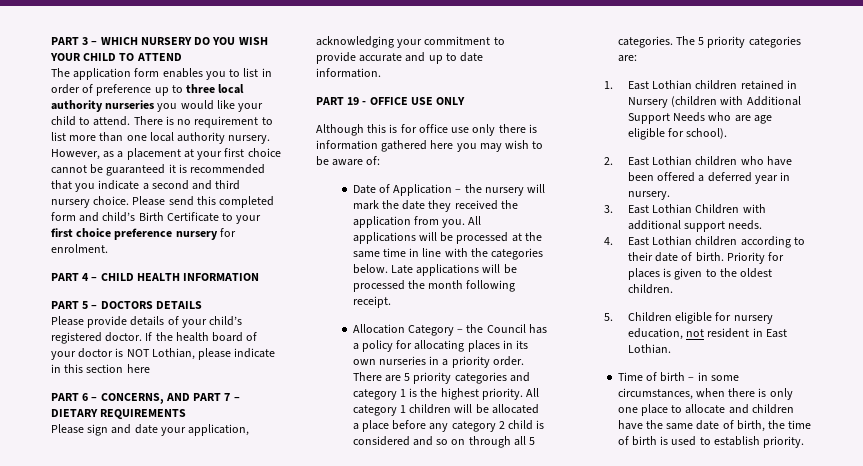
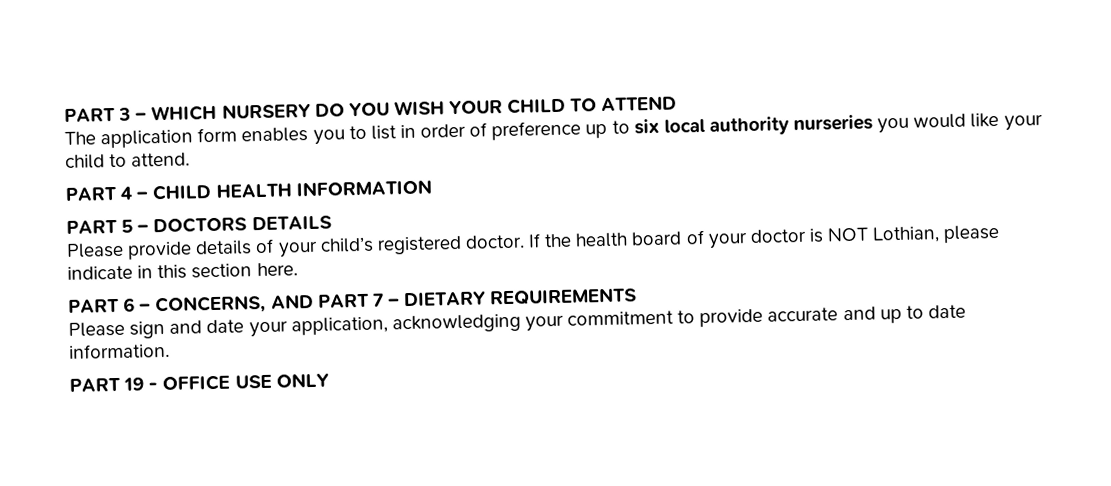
- The application form enables you to list in order of preference up to three local authority nurseries you would like your child to attend. There is no requirement to list more than one local authority nursery. However, as a placement at your first choice cannot be guaranteed it is recommended that you indicate a second and third nursery choice. Please send this completed form and child’s Birth Certificate to your first choice preference nursery for enrolment.
+ The application form enables you to list in order of preference up to six local authority nurseries you would like your child to attend.
- If the health board of your doctor is NOT Lothian, please indicate in this section here
+ If the health board of your doctor is NOT Lothian, please indicate in this section here.
- Although this is for office use only there is information gathered here you may wish to be aware of:
- Date of Application – the nursery will mark the date they received the application from you. All applications will be processed at the same time in line with the categories below. Late applications will be processed the month following receipt.
- Allocation Category – the Council has a policy for allocating places in its own nurseries in a priority order. There are 5 priority categories and category 1 is the highest priority. All category 1 children will be allocated a place before any category 2 child is considered and so on through all 5 categories. The 5 priority categories are:
- 1. East Lothian children retained in Nursery (children with Additional Support Needs who are age eligible for school).
- 2. East Lothian children who have been offered a deferred year in nursery.
- 3. East Lothian Children with additional support needs.
- 4. East Lothian children according to their date of birth. Priority for places is given to the oldest children.
- 5. Children eligible for nursery education, not resident in East Lothian.
- Time of birth – in some circumstances, when there is only one place to allocate and children have the same date of birth, the time of birth is used to establish priority.

